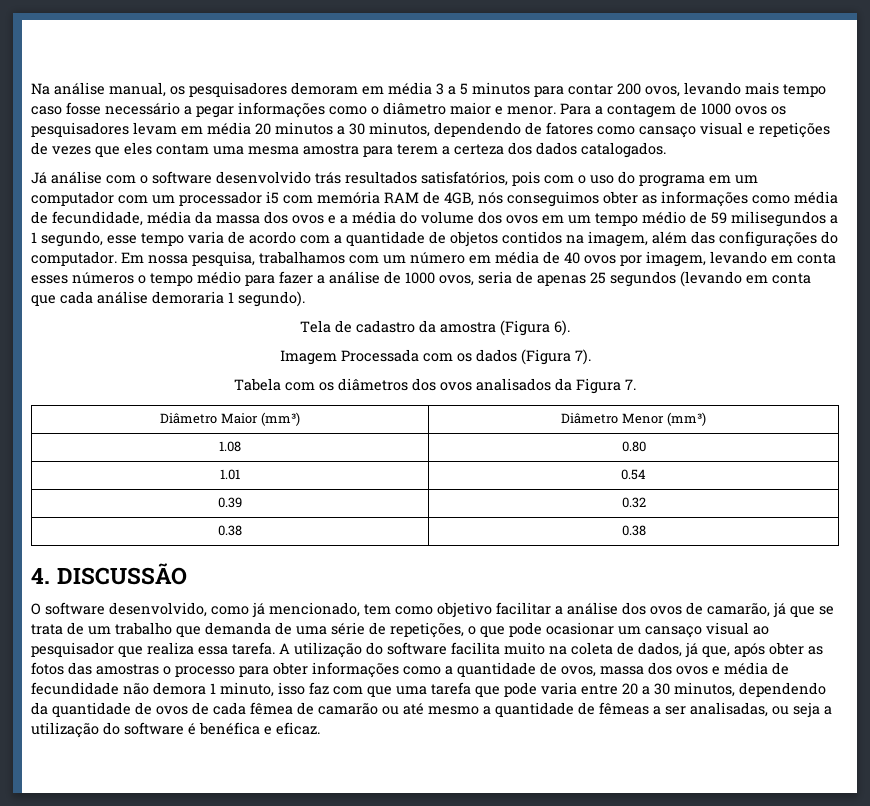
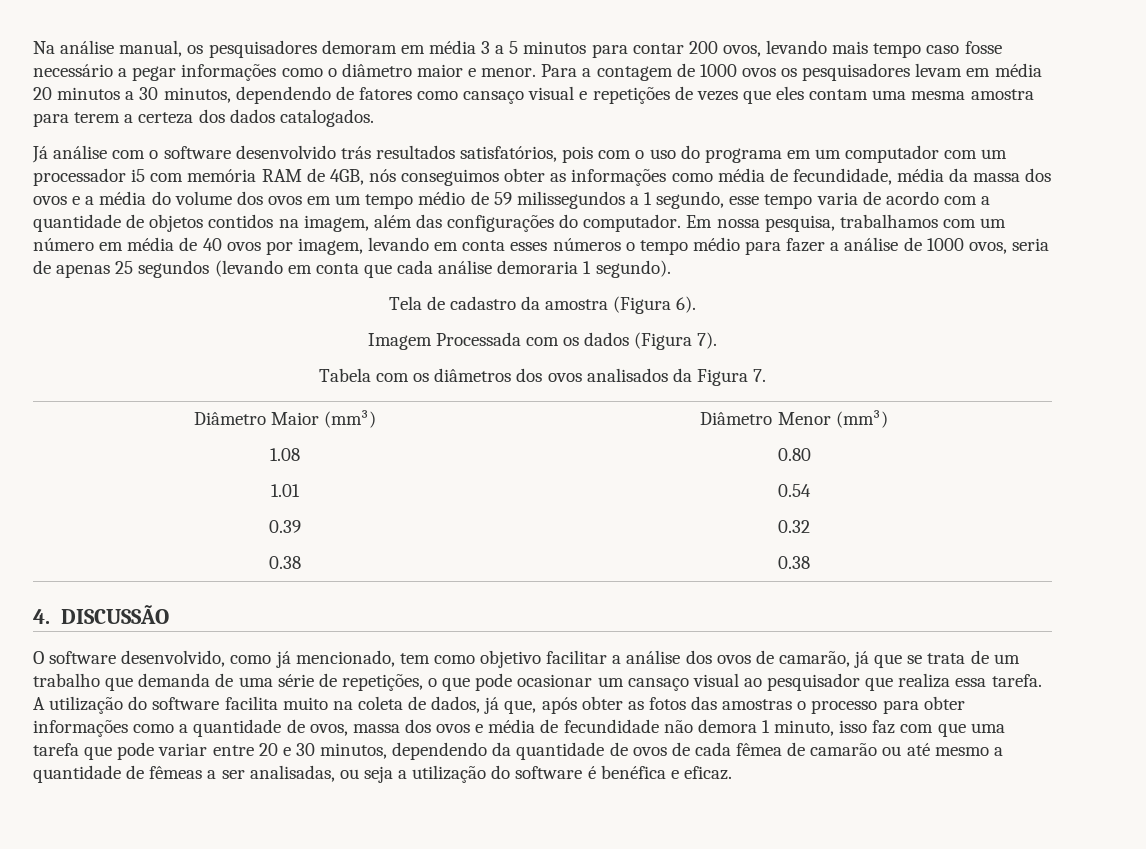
- Já análise com o software desenvolvido trás resultados satisfatórios, pois com o uso do programa em um computador com um processador i5 com memória RAM de 4GB, nós conseguimos obter as informações como média de fecundidade, média da massa dos ovos e a média do volume dos ovos em um tempo médio de 59 milisegundos a 1 segundo, esse tempo varia de acordo com a quantidade de objetos contidos na imagem, além das configurações do computador.
+ Já análise com o software desenvolvido trás resultados satisfatórios, pois com o uso do programa em um computador com um processador i5 com memória RAM de 4GB, nós conseguimos obter as informações como média de fecundidade, média da massa dos ovos e a média do volume dos ovos em um tempo médio de 59 milissegundos a 1 segundo, esse tempo varia de acordo com a quantidade de objetos contidos na imagem, além das configurações do computador.
- A utilização do software facilita muito na coleta de dados, já que, após obter as fotos das amostras o processo para obter informações como a quantidade de ovos, massa dos ovos e média de fecundidade não demora 1 minuto, isso faz com que uma tarefa que pode varia entre 20 a 30 minutos, dependendo da quantidade de ovos de cada fêmea de camarão ou até mesmo a quantidade de fêmeas a ser analisadas, ou seja a utilização do software é benéfica e eficaz.
+ A utilização do software facilita muito na coleta de dados, já que, após obter as fotos das amostras o processo para obter informações como a quantidade de ovos, massa dos ovos e média de fecundidade não demora 1 minuto, isso faz com que uma tarefa que pode variar entre 20 e 30 minutos, dependendo da quantidade de ovos de cada fêmea de camarão ou até mesmo a quantidade de fêmeas a ser analisadas, ou seja a utilização do software é benéfica e eficaz.

